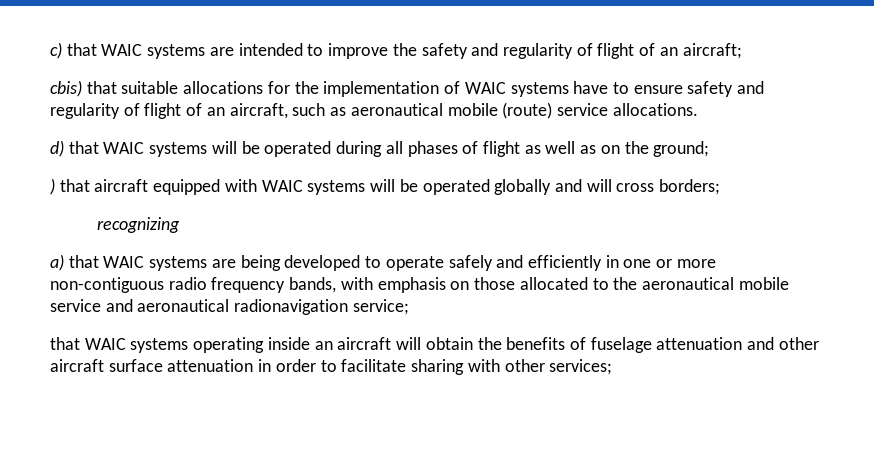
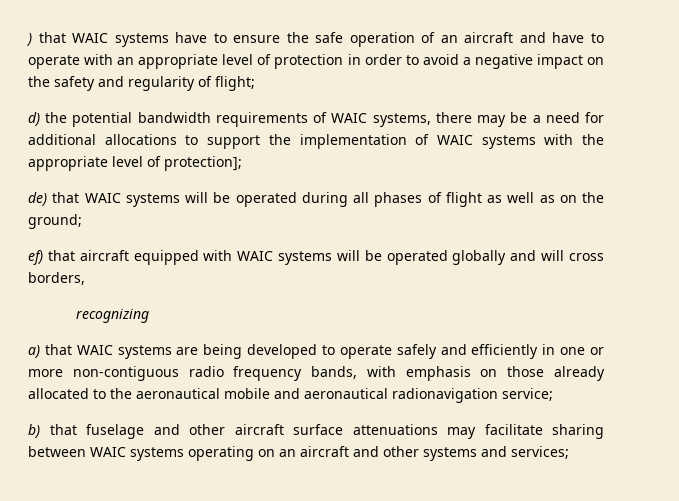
- c) that WAIC systems are intended to improve the safety and regularity of flight of an aircraft;
- cbis) that suitable allocations for the implementation of WAIC systems have to ensure safety and regularity of flight of an aircraft, such as aeronautical mobile (route) service allocations.
- d) that WAIC systems will be operated during all phases of flight as well as on the ground;
+ ) that WAIC systems have to ensure the safe operation of an aircraft and have to operate with an appropriate level of protection in order to avoid a negative impact on the safety and regularity of flight;
+ d) the potential bandwidth requirements of WAIC systems, there may be a need for additional allocations to support the implementation of WAIC systems with the appropriate level of protection];
+ de) that WAIC systems will be operated during all phases of flight as well as on the ground;
- ) that aircraft equipped with WAIC systems will be operated globally and will cross borders;
+ ef) that aircraft equipped with WAIC systems will be operated globally and will cross borders,
- a) that WAIC systems are being developed to operate safely and efficiently in one or more non-contiguous radio frequency bands, with emphasis on those allocated to the aeronautical mobile service and aeronautical radionavigation service;
+ a) that WAIC systems are being developed to operate safely and efficiently in one or more non-contiguous radio frequency bands, with emphasis on those already allocated to the aeronautical mobile and aeronautical radionavigation service;
- that WAIC systems operating inside an aircraft will obtain the benefits of fuselage attenuation and other aircraft surface attenuation in order to facilitate sharing with other services;
+ b) that fuselage and other aircraft surface attenuations may facilitate sharing between WAIC systems operating on an aircraft and other systems and services;

